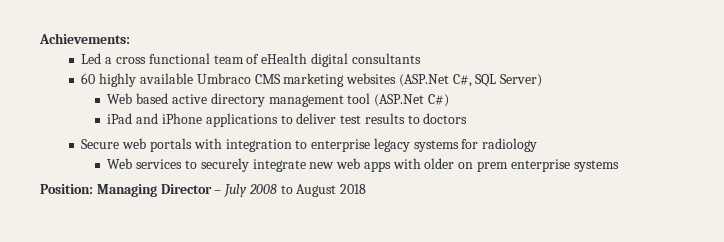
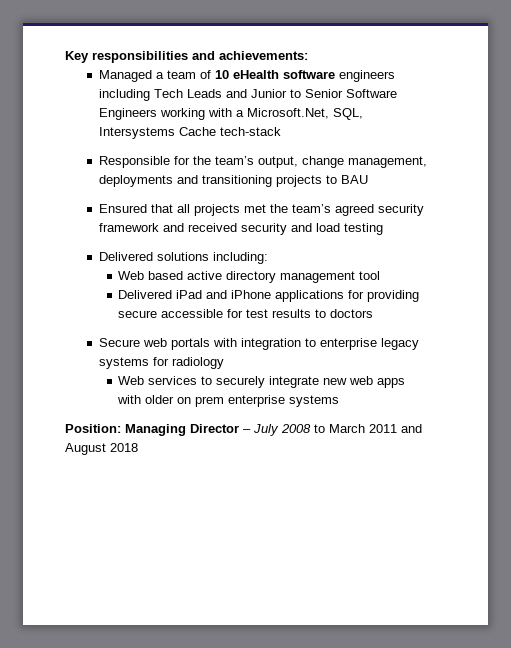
- Achievements:
- Led a cross functional team of eHealth digital consultants
- 60 highly available Umbraco CMS marketing websites (ASP.Net C#, SQL Server)
+ Key responsibilities and achievements:
+ Managed a team of 10 eHealth software engineers including Tech Leads and Junior to Senior Software Engineers working with a Microsoft.Net, SQL, Intersystems Cache tech-stack
+ Responsible for the team’s output, change management, deployments and transitioning projects to BAU
+ Ensured that all projects met the team’s agreed security framework and received security and load testing
+ Delivered solutions including:
- Web based active directory management tool (ASP.Net C#)
- iPad and iPhone applications to deliver test results to doctors
+ Web based active directory management tool
+ Delivered iPad and iPhone applications for providing secure accessible for test results to doctors
- Position: Managing Director – July 2008 to August 2018
+ Position: Managing Director – July 2008 to March 2011 and August 2018

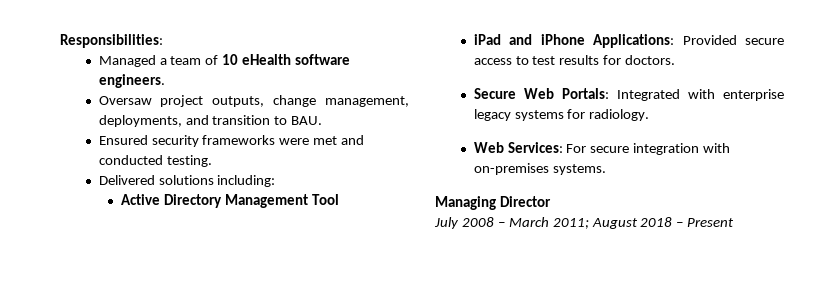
- Key responsibilities and achievements:
+ Responsibilities:
- Managed a team of 10 eHealth software engineers including Tech Leads and Junior to Senior Software Engineers working with a Microsoft.Net, SQL, Intersystems Cache tech-stack
- Responsible for the team’s output, change management, deployments and transitioning projects to BAU
- Ensured that all projects met the team’s agreed security framework and received security and load testing
+ Managed a team of 10 eHealth software engineers.
+ Oversaw project outputs, change management, deployments, and transition to BAU.
+ Ensured security frameworks were met and conducted testing.
  Delivered solutions including:
- Web based active directory management tool
- Delivered iPad and iPhone applications for providing secure accessible for test results to doctors
- Secure web portals with integration to enterprise legacy systems for radiology
- Web services to securely integrate new web apps with older on prem enterprise systems
- Position: Managing Director – July 2008 to March 2011 and August 2018
+ Active Directory Management Tool
+ iPad and iPhone Applications: Provided secure access to test results for doctors.
+ Secure Web Portals: Integrated with enterprise legacy systems for radiology.
+ Web Services: For secure integration with on-premises systems.
+ Managing Director
+ July 2008 – March 2011; August 2018 – Present

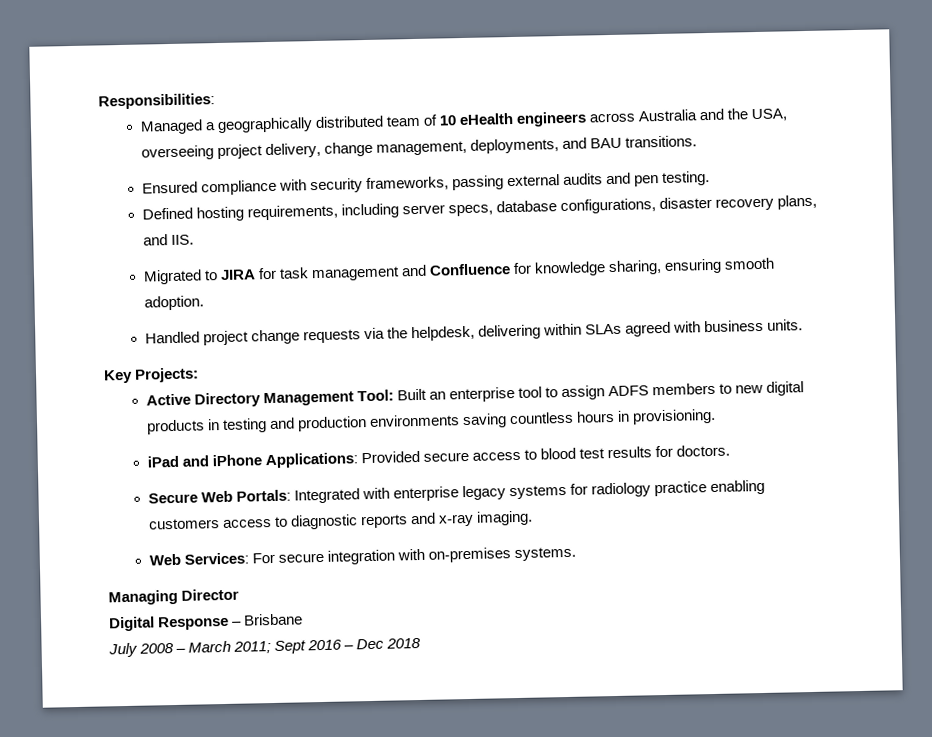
- Managed a team of 10 eHealth software engineers.
- Oversaw project outputs, change management, deployments, and transition to BAU.
- Ensured security frameworks were met and conducted testing.
- Delivered solutions including:
- Active Directory Management Tool
+ Managed a geographically distributed team of 10 eHealth engineers across Australia and the USA, overseeing project delivery, change management, deployments, and BAU transitions.
+ Ensured compliance with security frameworks, passing external audits and pen testing.
+ Defined hosting requirements, including server specs, database configurations, disaster recovery plans, and IIS.
+ Migrated to JIRA for task management and Confluence for knowledge sharing, ensuring smooth adoption.
+ Handled project change requests via the helpdesk, delivering within SLAs agreed with business units.
+ Key Projects:
+ Active Directory Management Tool: Built an enterprise tool to assign ADFS members to new digital products in testing and production environments saving countless hours in provisioning.
- iPad and iPhone Applications: Provided secure access to test results for doctors.
+ iPad and iPhone Applications: Provided secure access to blood test results for doctors.
- Secure Web Portals: Integrated with enterprise legacy systems for radiology.
+ Secure Web Portals: Integrated with enterprise legacy systems for radiology practice enabling customers access to diagnostic reports and x-ray imaging.
+ Digital Response – Brisbane
- July 2008 – March 2011; August 2018 – Present
+ July 2008 – March 2011; Sept 2016 – Dec 2018

